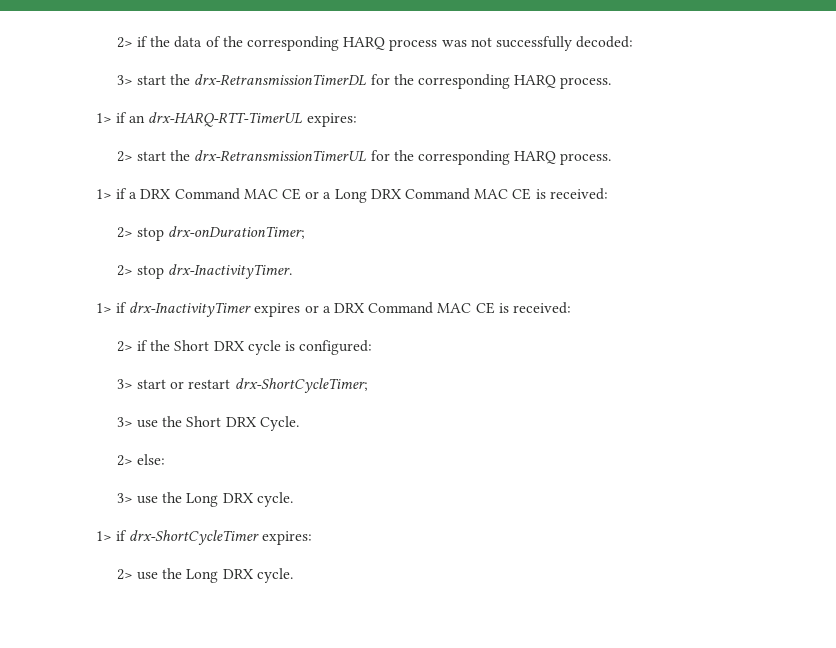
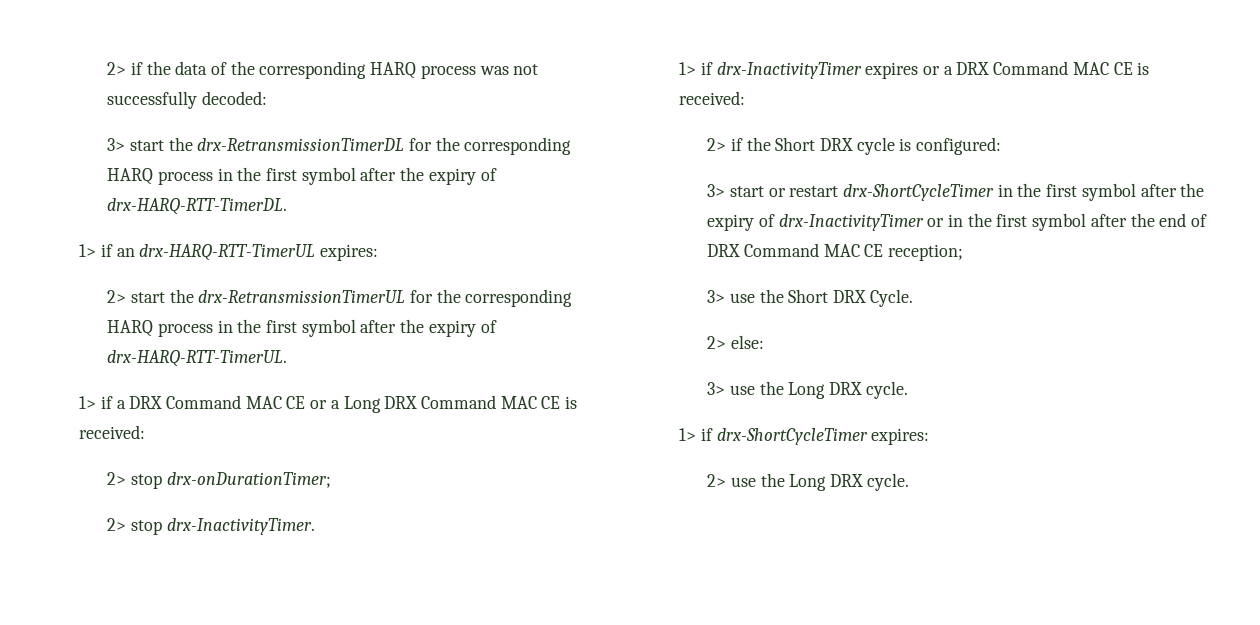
- 3> start the drx-RetransmissionTimerDL for the corresponding HARQ process.
+ 3> start the drx-RetransmissionTimerDL for the corresponding HARQ process in the first symbol after the expiry of drx-HARQ-RTT-TimerDL.
- 2> start the drx-RetransmissionTimerUL for the corresponding HARQ process.
+ 2> start the drx-RetransmissionTimerUL for the corresponding HARQ process in the first symbol after the expiry of drx-HARQ-RTT-TimerUL.
- 3> start or restart drx-ShortCycleTimer;
+ 3> start or restart drx-ShortCycleTimer in the first symbol after the expiry of drx-InactivityTimer or in the first symbol after the end of DRX Command MAC CE reception;

